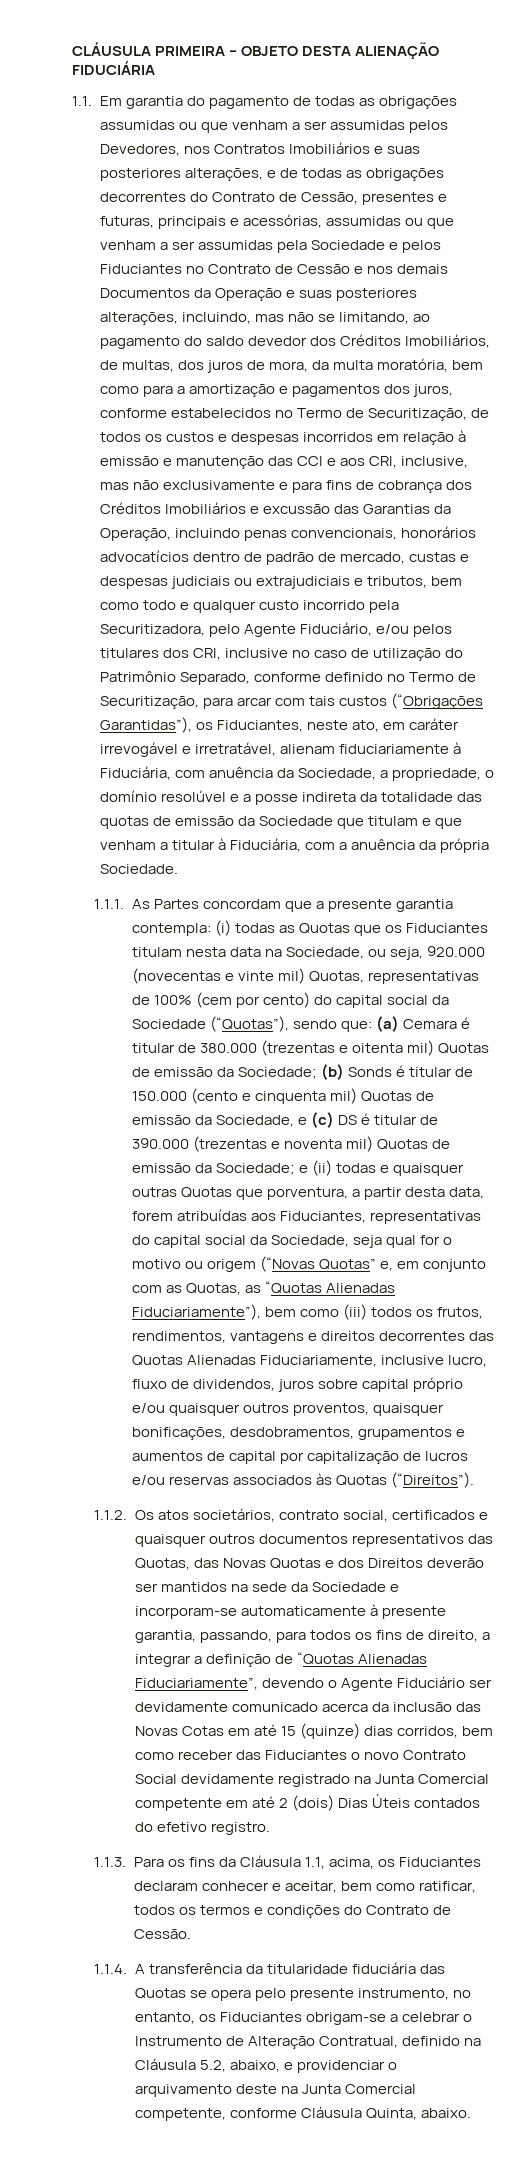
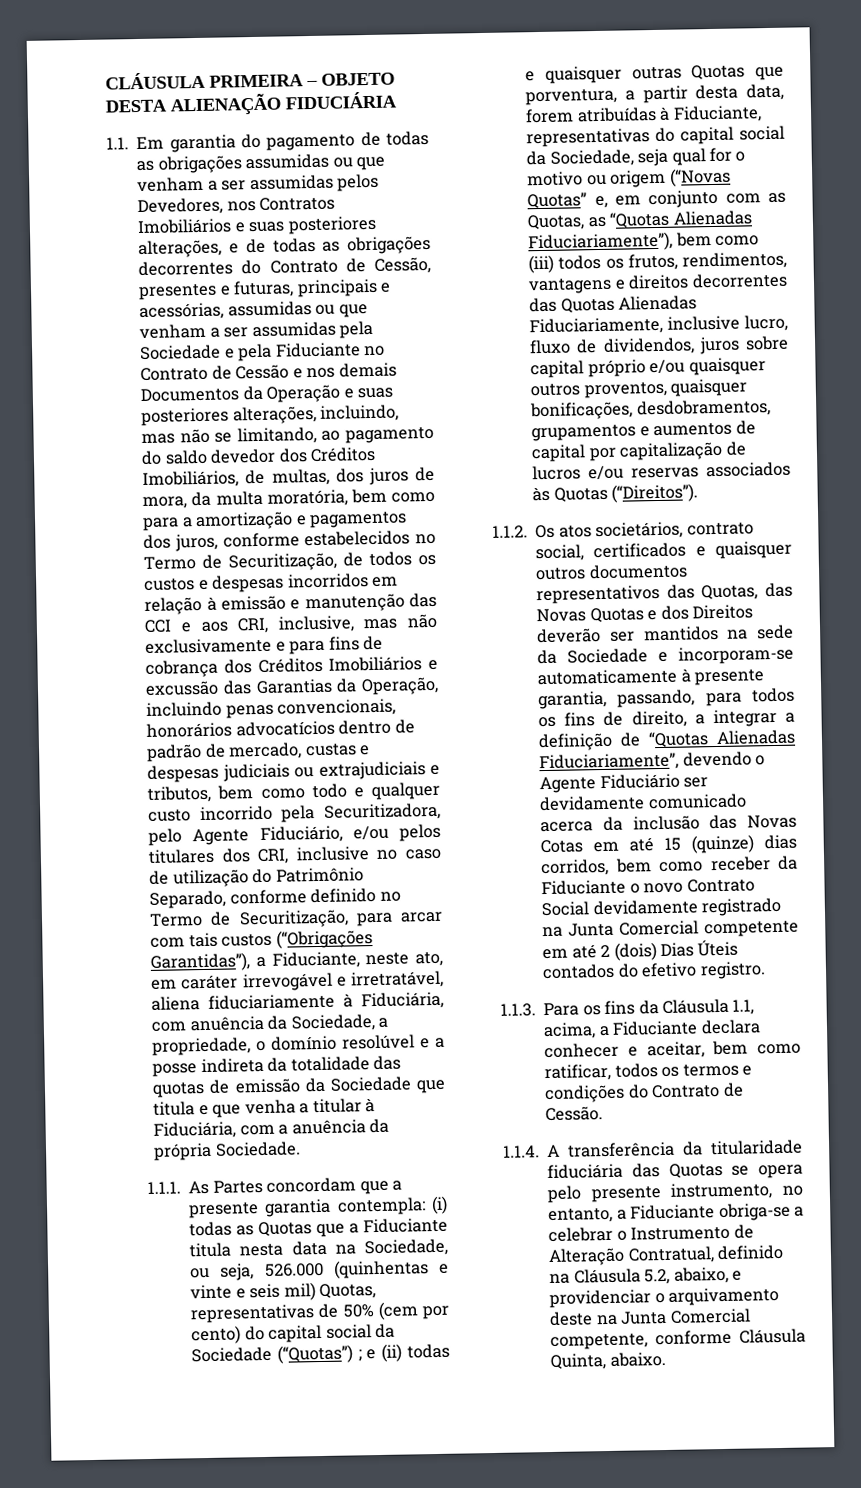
- 1.1. Em garantia do pagamento de todas as obrigações assumidas ou que venham a ser assumidas pelos Devedores, nos Contratos Imobiliários e suas posteriores alterações, e de todas as obrigações decorrentes do Contrato de Cessão, presentes e futuras, principais e acessórias, assumidas ou que venham a ser assumidas pela Sociedade e pelos Fiduciantes no Contrato de Cessão e nos demais Documentos da Operação e suas posteriores alterações, incluindo, mas não se limitando, ao pagamento do saldo devedor dos Créditos Imobiliários, de multas, dos juros de mora, da multa moratória, bem como para a amortização e pagamentos dos juros, conforme estabelecidos no Termo de Securitização, de todos os custos e despesas incorridos em relação à emissão e manutenção das CCI e aos CRI, inclusive, mas não exclusivamente e para fins de cobrança dos Créditos Imobiliários e excussão das Garantias da Operação, incluindo penas convencionais, honorários advocatícios dentro de padrão de mercado, custas e despesas judiciais ou extrajudiciais e tributos, bem como todo e qualquer custo incorrido pela Securitizadora, pelo Agente Fiduciário, e/ou pelos titulares dos CRI, inclusive no caso de utilização do Patrimônio Separado, conforme definido no Termo de Securitização, para arcar com tais custos (“Obrigações Garantidas”), os Fiduciantes, neste ato, em caráter irrevogável e irretratável, alienam fiduciariamente à Fiduciária, com anuência da Sociedade, a propriedade, o domínio resolúvel e a posse indireta da totalidade das quotas de emissão da Sociedade que titulam e que venham a titular à Fiduciária, com a anuência da própria Sociedade.
+ 1.1. Em garantia do pagamento de todas as obrigações assumidas ou que venham a ser assumidas pelos Devedores, nos Contratos Imobiliários e suas posteriores alterações, e de todas as obrigações decorrentes do Contrato de Cessão, presentes e futuras, principais e acessórias, assumidas ou que venham a ser assumidas pela Sociedade e pela Fiduciante no Contrato de Cessão e nos demais Documentos da Operação e suas posteriores alterações, incluindo, mas não se limitando, ao pagamento do saldo devedor dos Créditos Imobiliários, de multas, dos juros de mora, da multa moratória, bem como para a amortização e pagamentos dos juros, conforme estabelecidos no Termo de Securitização, de todos os custos e despesas incorridos em relação à emissão e manutenção das CCI e aos CRI, inclusive, mas não exclusivamente e para fins de cobrança dos Créditos Imobiliários e excussão das Garantias da Operação, incluindo penas convencionais, honorários advocatícios dentro de padrão de mercado, custas e despesas judiciais ou extrajudiciais e tributos, bem como todo e qualquer custo incorrido pela Securitizadora, pelo Agente Fiduciário, e/ou pelos titulares dos CRI, inclusive no caso de utilização do Patrimônio Separado, conforme definido no Termo de Securitização, para arcar com tais custos (“Obrigações Garantidas”), a Fiduciante, neste ato, em caráter irrevogável e irretratável, aliena fiduciariamente à Fiduciária, com anuência da Sociedade, a propriedade, o domínio resolúvel e a posse indireta da totalidade das quotas de emissão da Sociedade que titula e que venha a titular à Fiduciária, com a anuência da própria Sociedade.
- (i) todas as Quotas que os Fiduciantes titulam nesta data na Sociedade, ou seja, 920.000 (novecentas e vinte mil) Quotas, representativas de 100% (cem por cento) do capital social da Sociedade (“Quotas”), sendo que: (a) Cemara é titular de 380.000 (trezentas e oitenta mil) Quotas de emissão da Sociedade; (b) Sonds é titular de 150.000 (cento e cinquenta mil) Quotas de emissão da Sociedade, e (c) DS é titular de 390.000 (trezentas e noventa mil) Quotas de emissão da Sociedade;
+ (i) todas as Quotas que a Fiduciante titula nesta data na Sociedade, ou seja, 526.000 (quinhentas e vinte e seis mil) Quotas, representativas de 50% (cem por cento) do capital social da Sociedade (“Quotas”) ;
- e (ii) todas e quaisquer outras Quotas que porventura, a partir desta data, forem atribuídas aos Fiduciantes, representativas do capital social da Sociedade, seja qual for o motivo ou origem (“Novas Quotas” e, em conjunto com as Quotas, as “Quotas Alienadas Fiduciariamente”), bem como (iii) todos os frutos, rendimentos, vantagens e direitos decorrentes das Quotas Alienadas Fiduciariamente, inclusive lucro, fluxo de dividendos, juros sobre capital próprio e/ou quaisquer outros proventos, quaisquer bonificações, desdobramentos, grupamentos e aumentos de capital por capitalização de lucros e/ou reservas associados às Quotas (“Direitos”).
+ e (ii) todas e quaisquer outras Quotas que porventura, a partir desta data, forem atribuídas à Fiduciante, representativas do capital social da Sociedade, seja qual for o motivo ou origem (“Novas Quotas” e, em conjunto com as Quotas, as “Quotas Alienadas Fiduciariamente”), bem como (iii) todos os frutos, rendimentos, vantagens e direitos decorrentes das Quotas Alienadas Fiduciariamente, inclusive lucro, fluxo de dividendos, juros sobre capital próprio e/ou quaisquer outros proventos, quaisquer bonificações, desdobramentos, grupamentos e aumentos de capital por capitalização de lucros e/ou reservas associados às Quotas (“Direitos”).
- 1.1.2. Os atos societários, contrato social, certificados e quaisquer outros documentos representativos das Quotas, das Novas Quotas e dos Direitos deverão ser mantidos na sede da Sociedade e incorporam-se automaticamente à presente garantia, passando, para todos os fins de direito, a integrar a definição de “Quotas Alienadas Fiduciariamente”, devendo o Agente Fiduciário ser devidamente comunicado acerca da inclusão das Novas Cotas em até 15 (quinze) dias corridos, bem como receber das Fiduciantes o novo Contrato Social devidamente registrado na Junta Comercial competente em até 2 (dois) Dias Úteis contados do efetivo registro.
+ 1.1.2. Os atos societários, contrato social, certificados e quaisquer outros documentos representativos das Quotas, das Novas Quotas e dos Direitos deverão ser mantidos na sede da Sociedade e incorporam-se automaticamente à presente garantia, passando, para todos os fins de direito, a integrar a definição de “Quotas Alienadas Fiduciariamente”, devendo o Agente Fiduciário ser devidamente comunicado acerca da inclusão das Novas Cotas em até 15 (quinze) dias corridos, bem como receber da Fiduciante o novo Contrato Social devidamente registrado na Junta Comercial competente em até 2 (dois) Dias Úteis contados do efetivo registro.
- 1.1.3. Para os fins da Cláusula 1.1, acima, os Fiduciantes declaram conhecer e aceitar, bem como ratificar, todos os termos e condições do Contrato de Cessão.
+ 1.1.3. Para os fins da Cláusula 1.1, acima, a Fiduciante declara conhecer e aceitar, bem como ratificar, todos os termos e condições do Contrato de Cessão.
- 1.1.4. A transferência da titularidade fiduciária das Quotas se opera pelo presente instrumento, no entanto, os Fiduciantes obrigam-se a celebrar o Instrumento de Alteração Contratual, definido na Cláusula 5.2, abaixo, e providenciar o arquivamento deste na Junta Comercial competente, conforme Cláusula Quinta, abaixo.
+ 1.1.4. A transferência da titularidade fiduciária das Quotas se opera pelo presente instrumento, no entanto, a Fiduciante obriga-se a celebrar o Instrumento de Alteração Contratual, definido na Cláusula 5.2, abaixo, e providenciar o arquivamento deste na Junta Comercial competente, conforme Cláusula Quinta, abaixo.

